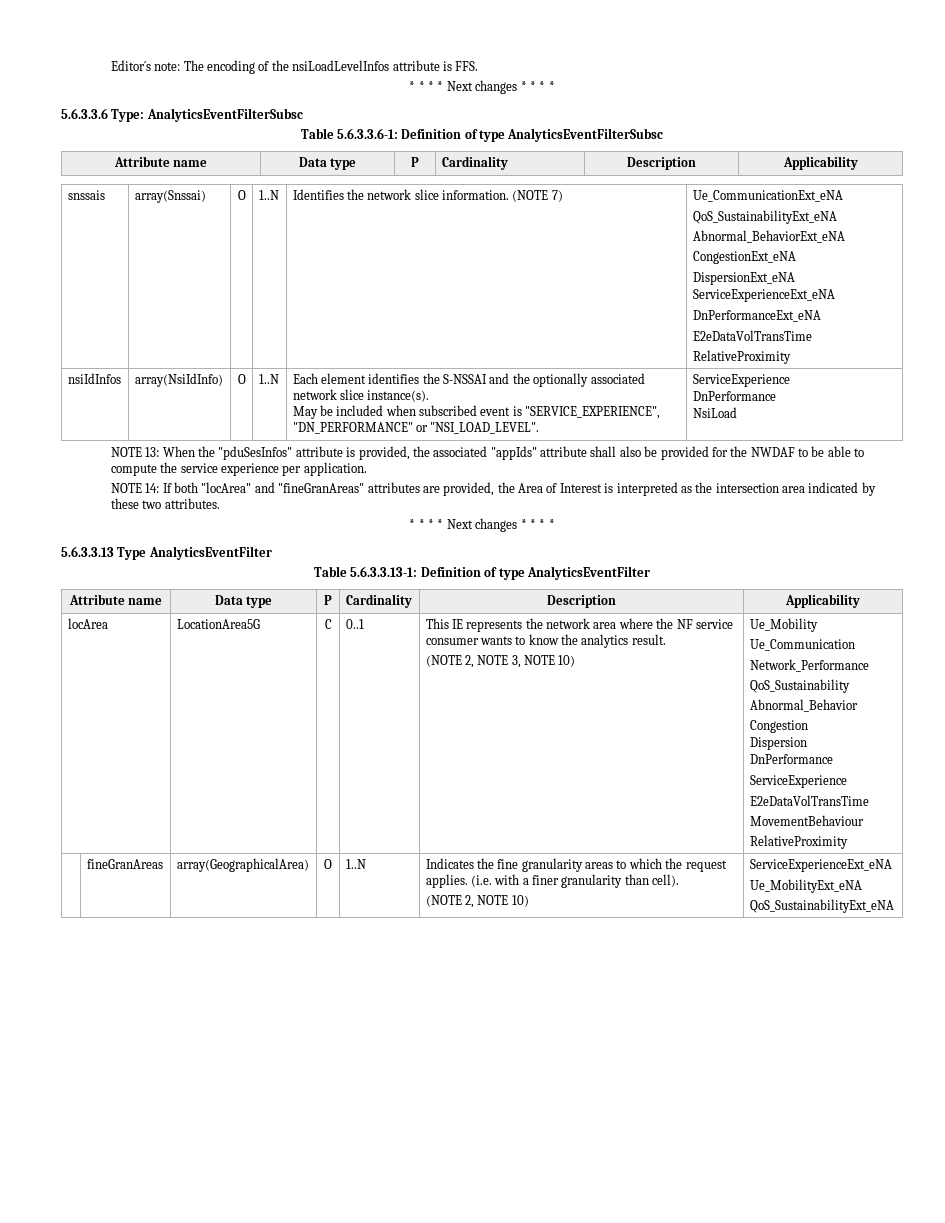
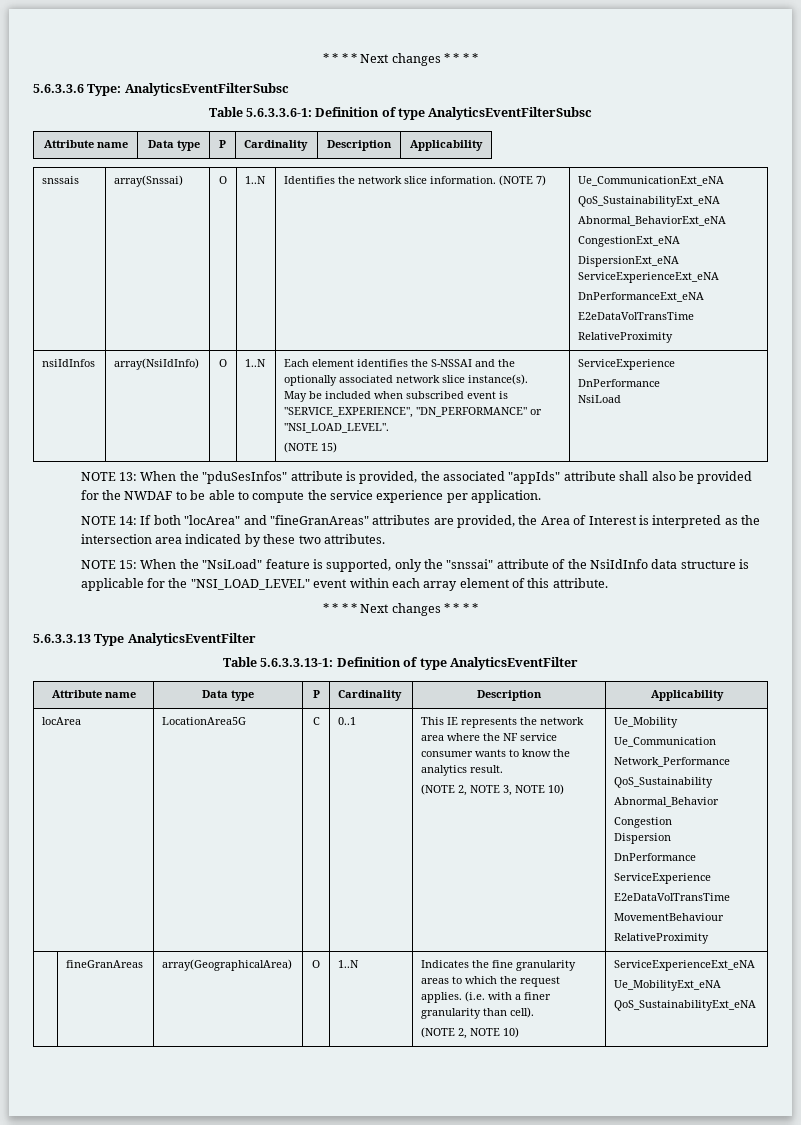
- Editor´s note: The encoding of the nsiLoadLevelInfos attribute is FFS.
  nsiIdInfos | array(NsiIdInfo) | O | 1..N | Each element identifies the S-NSSAI and the optionally associated network slice instance(s).
- May be included when subscribed event is "SERVICE_EXPERIENCE", "DN_PERFORMANCE" or "NSI_LOAD_LEVEL". | ServiceExperience
+ May be included when subscribed event is "SERVICE_EXPERIENCE", "DN_PERFORMANCE" or "NSI_LOAD_LEVEL".
+ (NOTE 15) | ServiceExperience
+ NOTE 15: When the "NsiLoad" feature is supported, only the "snssai" attribute of the NsiIdInfo data structure is applicable for the "NSI_LOAD_LEVEL" event within each array element of this attribute.

